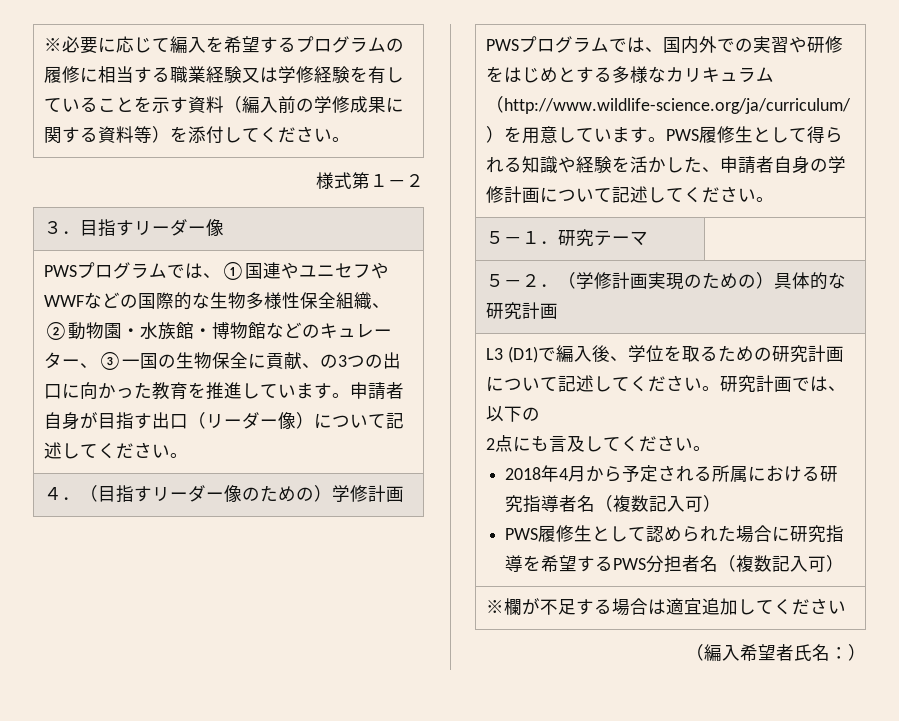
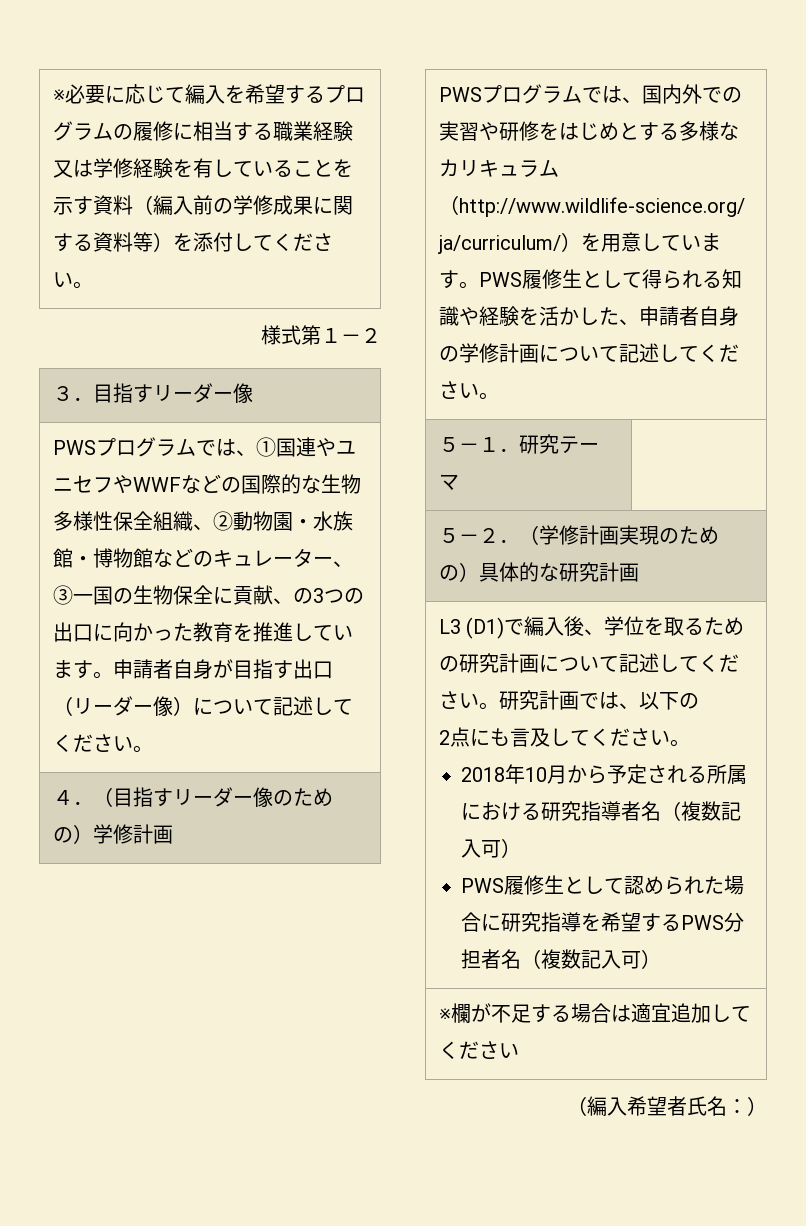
- 2018年4月から予定される所属における研究指導者名（複数記入可）
+ 2018年10月から予定される所属における研究指導者名（複数記入可）

